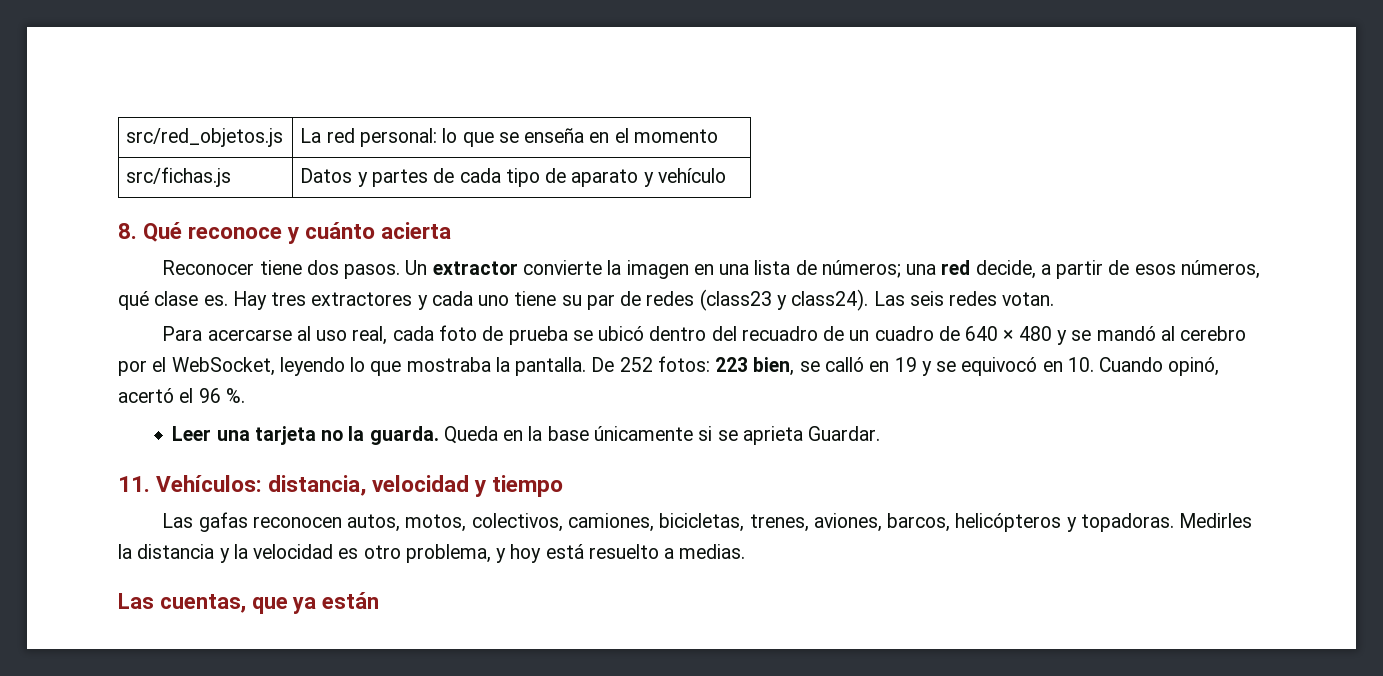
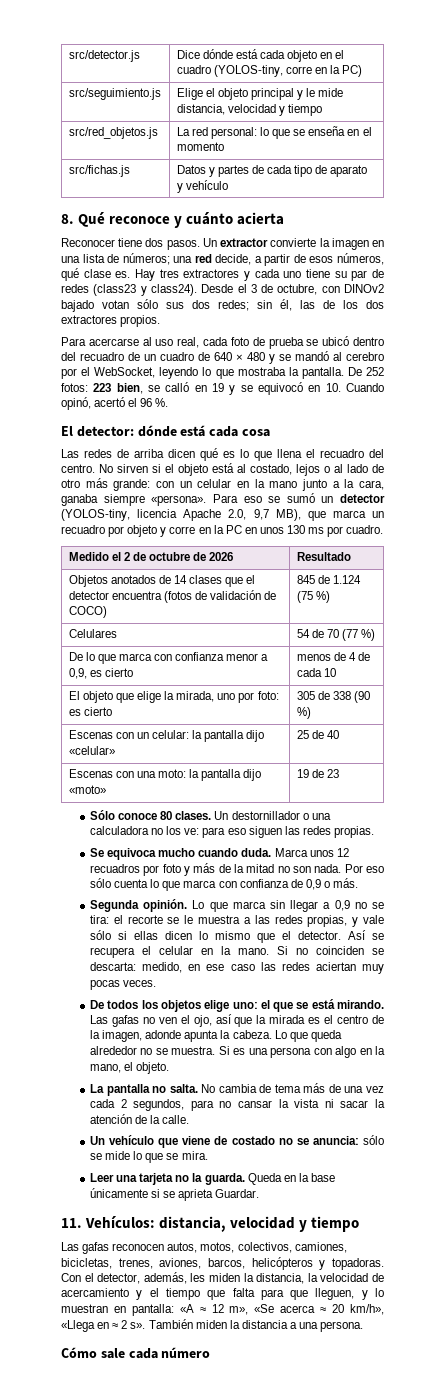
+ src/detector.js | Dice dónde está cada objeto en el cuadro (YOLOS-tiny, corre en la PC)
+ src/seguimiento.js | Elige el objeto principal y le mide distancia, velocidad y tiempo
- Las seis redes votan.
+ Desde el 3 de octubre, con DINOv2 bajado votan sólo sus dos redes; sin él, las de los dos extractores propios.
+ El detector: dónde está cada cosa
+ Las redes de arriba dicen qué es lo que llena el recuadro del centro. No sirven si el objeto está al costado, lejos o al lado de otro más grande: con un celular en la mano junto a la cara, ganaba siempre «persona». Para eso se sumó un detector (YOLOS-tiny, licencia Apache 2.0, 9,7 MB), que marca un recuadro por objeto y corre en la PC en unos 130 ms por cuadro.
+ Medido el 2 de octubre de 2026 | Resultado
+ Objetos anotados de 14 clases que el detector encuentra (fotos de validación de COCO) | 845 de 1.124 (75 %)
+ Celulares | 54 de 70 (77 %)
+ De lo que marca con confianza menor a 0,9, es cierto | menos de 4 de cada 10
+ El objeto que elige la mirada, uno por foto: es cierto | 305 de 338 (90 %)
+ Escenas con un celular: la pantalla dijo «celular» | 25 de 40
+ Escenas con una moto: la pantalla dijo «moto» | 19 de 23
+ Sólo conoce 80 clases. Un destornillador o una calculadora no los ve: para eso siguen las redes propias.
+ Se equivoca mucho cuando duda. Marca unos 12 recuadros por foto y más de la mitad no son nada. Por eso sólo cuenta lo que marca con confianza de 0,9 o más.
+ Segunda opinión. Lo que marca sin llegar a 0,9 no se tira: el recorte se le muestra a las redes propias, y vale sólo si ellas dicen lo mismo que el detector. Así se recupera el celular en la mano. Si no coinciden se descarta: medido, en ese caso las redes aciertan muy pocas veces.
+ De todos los objetos elige uno: el que se está mirando. Las gafas no ven el ojo, así que la mirada es el centro de la imagen, adonde apunta la cabeza. Lo que queda alrededor no se muestra. Si es una persona con algo en la mano, el objeto.
+ La pantalla no salta. No cambia de tema más de una vez cada 2 segundos, para no cansar la vista ni sacar la atención de la calle.
+ Un vehículo que viene de costado no se anuncia: sólo se mide lo que se mira.
- Medirles la distancia y la velocidad es otro problema, y hoy está resuelto a medias.
- Las cuentas, que ya están
+ Con el detector, además, les miden la distancia, la velocidad de acercamiento y el tiempo que falta para que lleguen, y lo muestran en pantalla: «A ≈ 12 m», «Se acerca ≈ 20 km/h», «Llega en ≈ 2 s». También miden la distancia a una persona.
+ Cómo sale cada número

